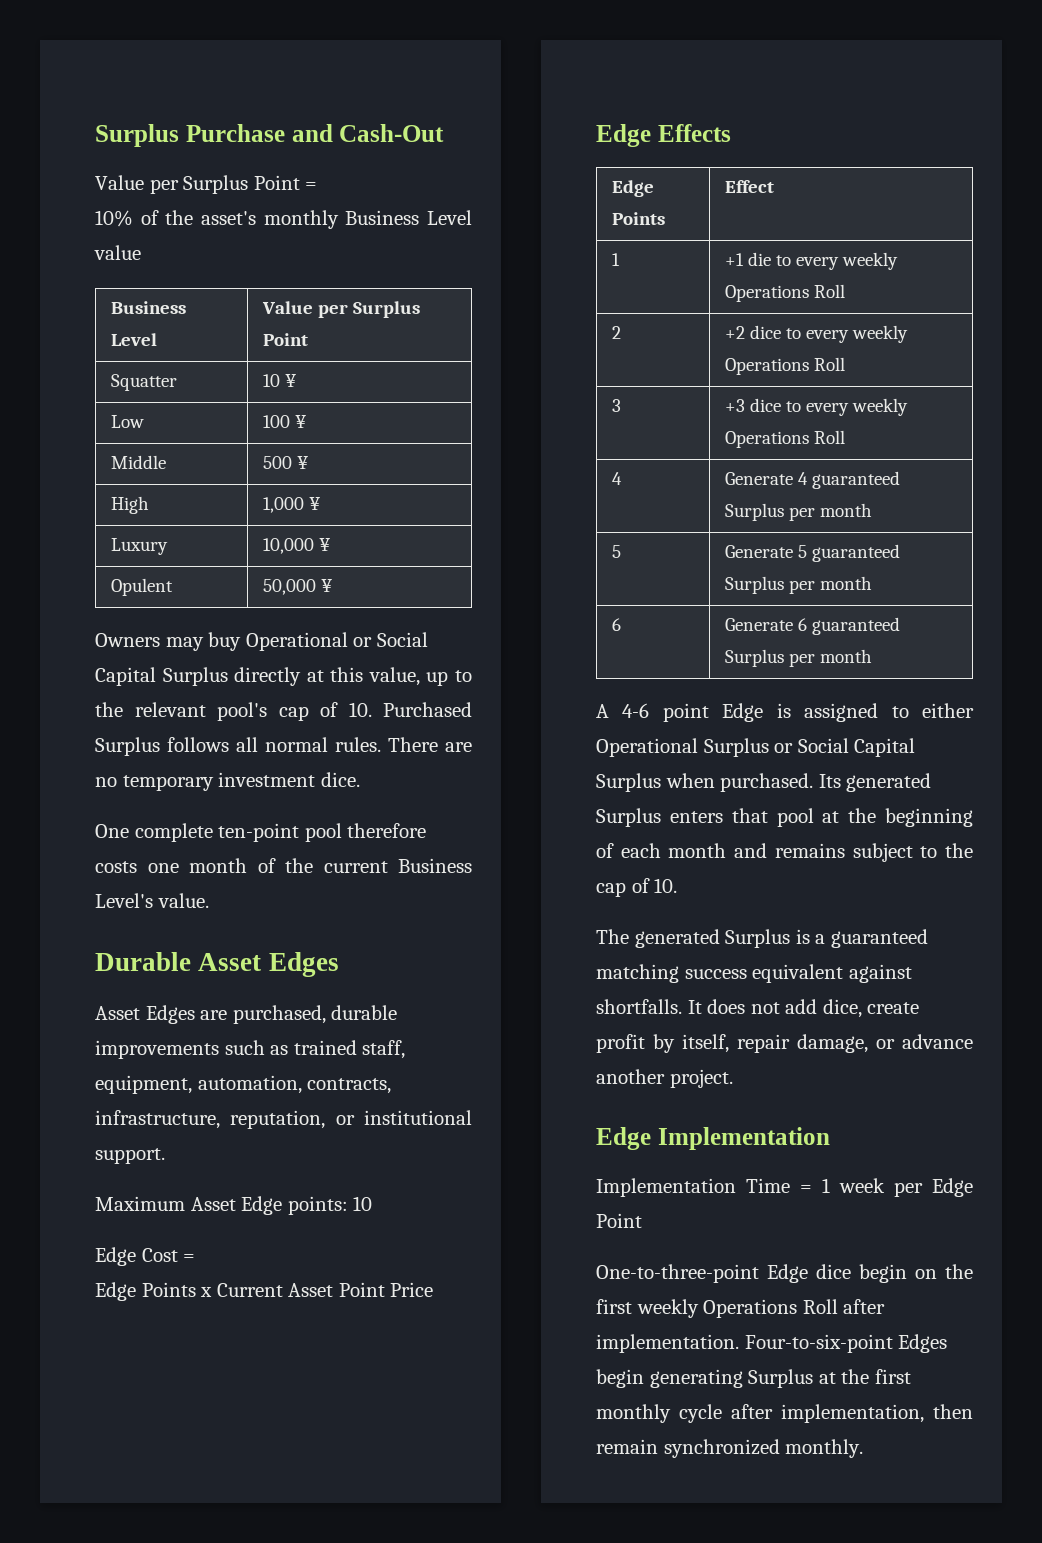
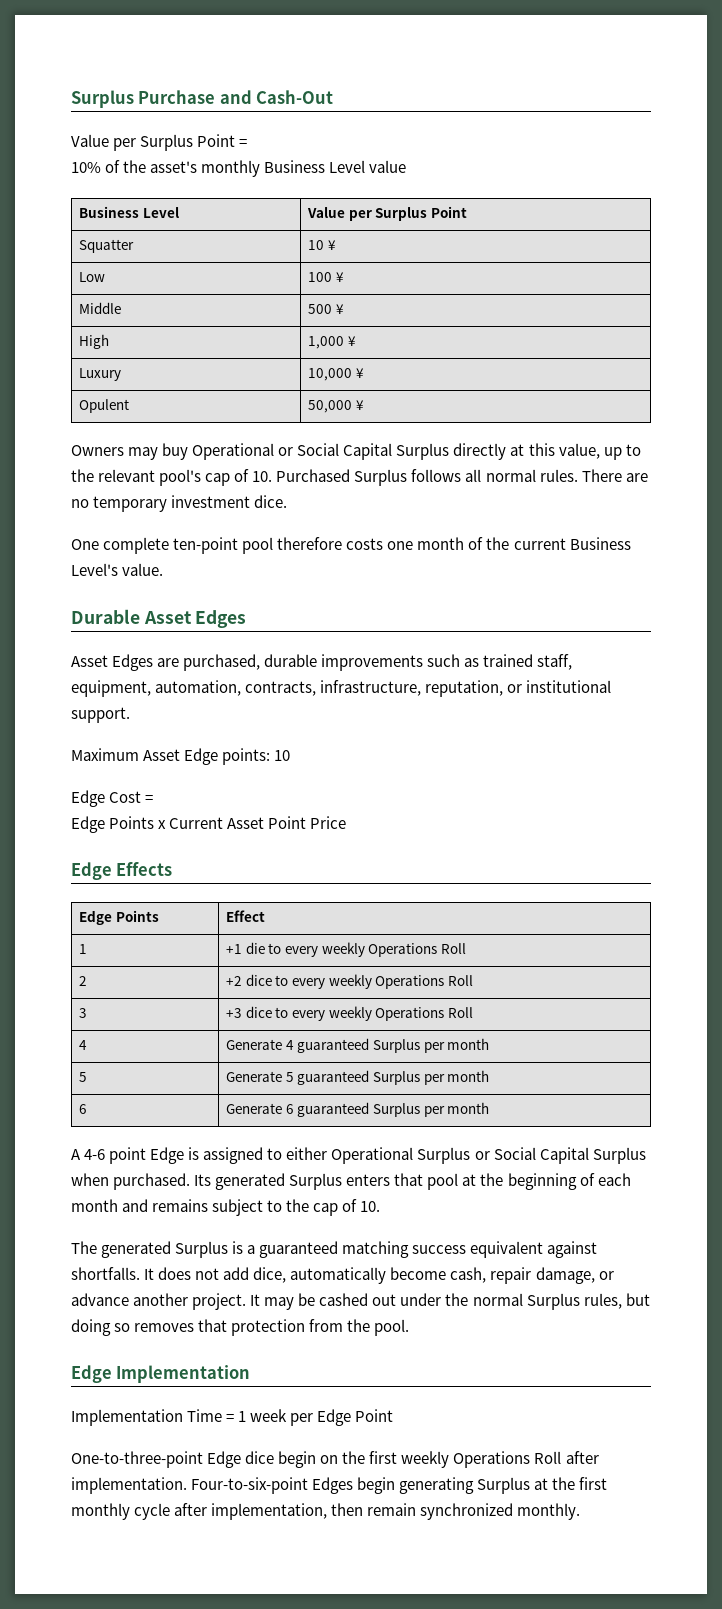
- It does not add dice, create profit by itself, repair damage, or advance another project.
+ It does not add dice, automatically become cash, repair damage, or advance another project. It may be cashed out under the normal Surplus rules, but doing so removes that protection from the pool.

